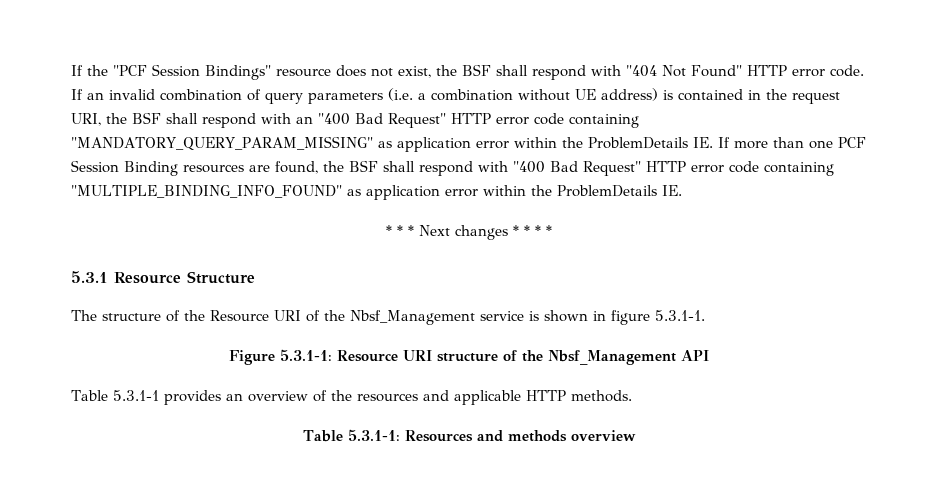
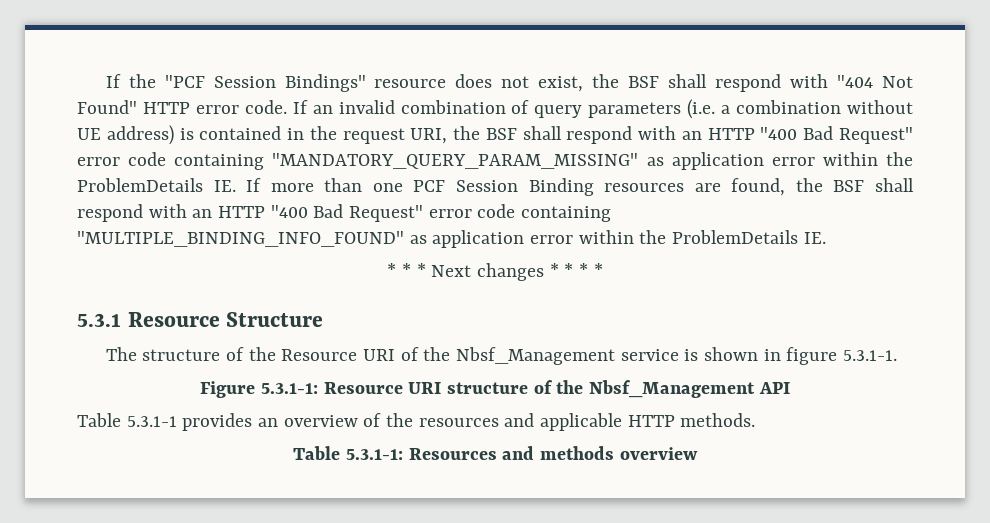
- If an invalid combination of query parameters (i.e. a combination without UE address) is contained in the request URI, the BSF shall respond with an "400 Bad Request" HTTP error code containing "MANDATORY_QUERY_PARAM_MISSING" as application error within the ProblemDetails IE. If more than one PCF Session Binding resources are found, the BSF shall respond with "400 Bad Request" HTTP error code containing "MULTIPLE_BINDING_INFO_FOUND" as application error within the ProblemDetails IE.
+ If an invalid combination of query parameters (i.e. a combination without UE address) is contained in the request URI, the BSF shall respond with an HTTP "400 Bad Request" error code containing "MANDATORY_QUERY_PARAM_MISSING" as application error within the ProblemDetails IE. If more than one PCF Session Binding resources are found, the BSF shall respond with an HTTP "400 Bad Request" error code containing "MULTIPLE_BINDING_INFO_FOUND" as application error within the ProblemDetails IE.

